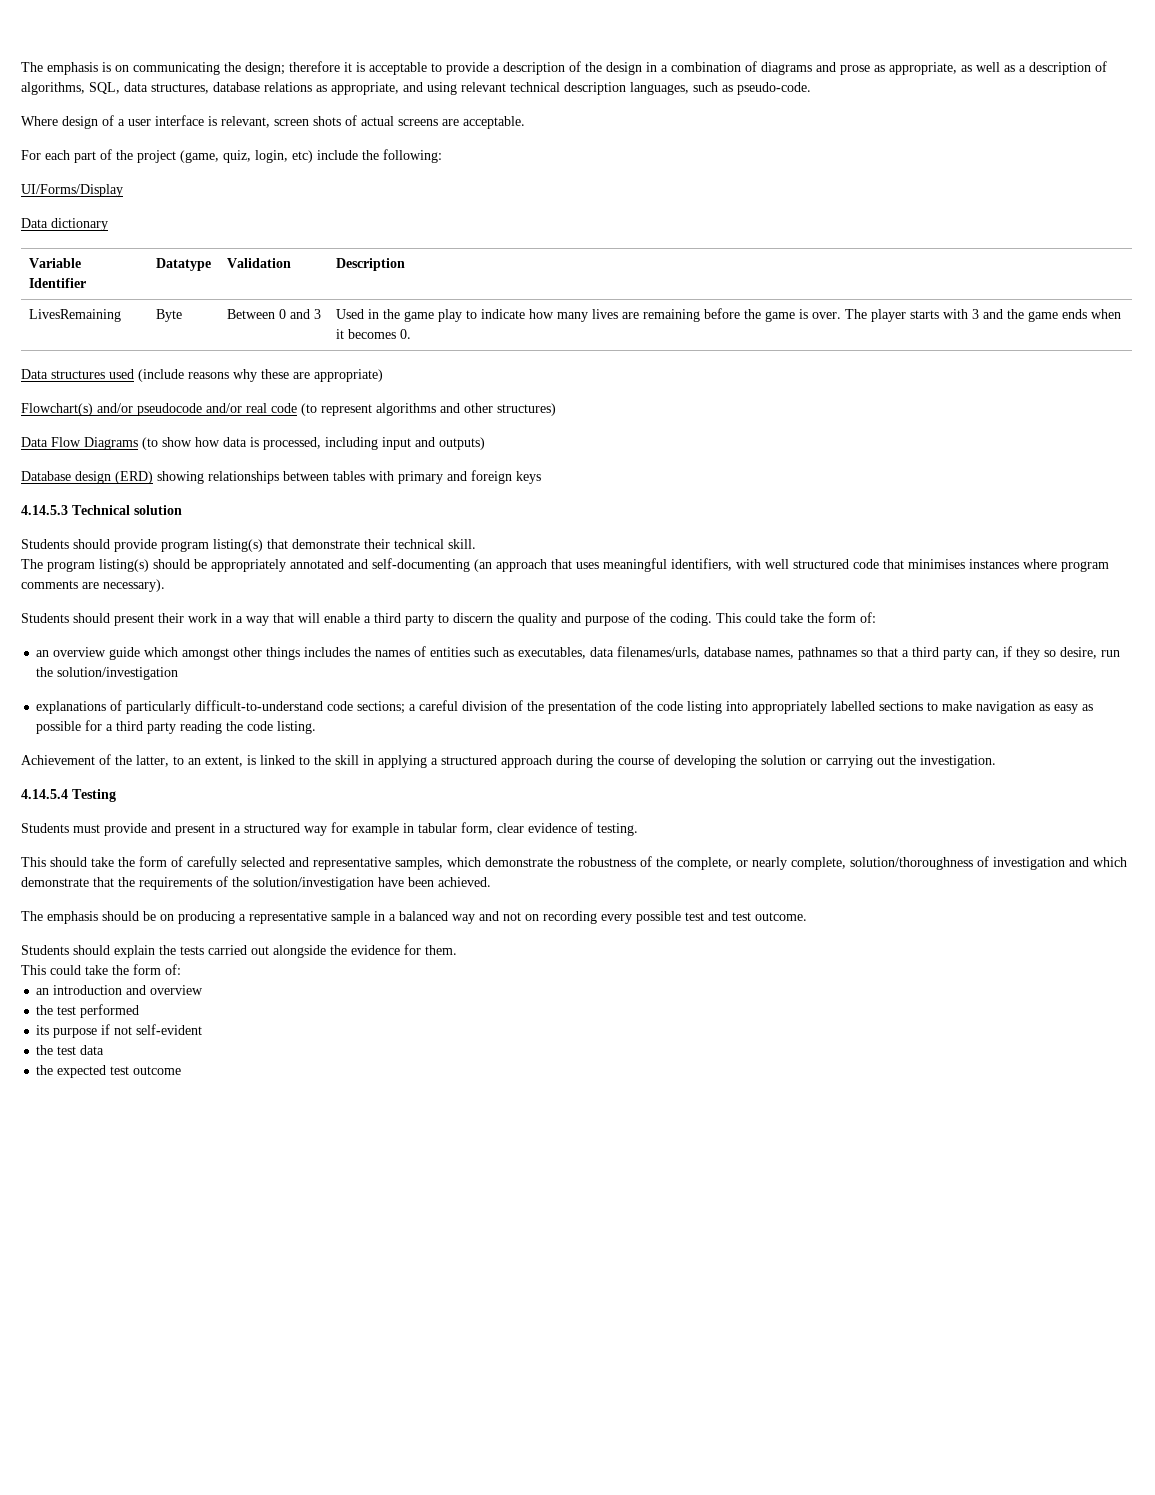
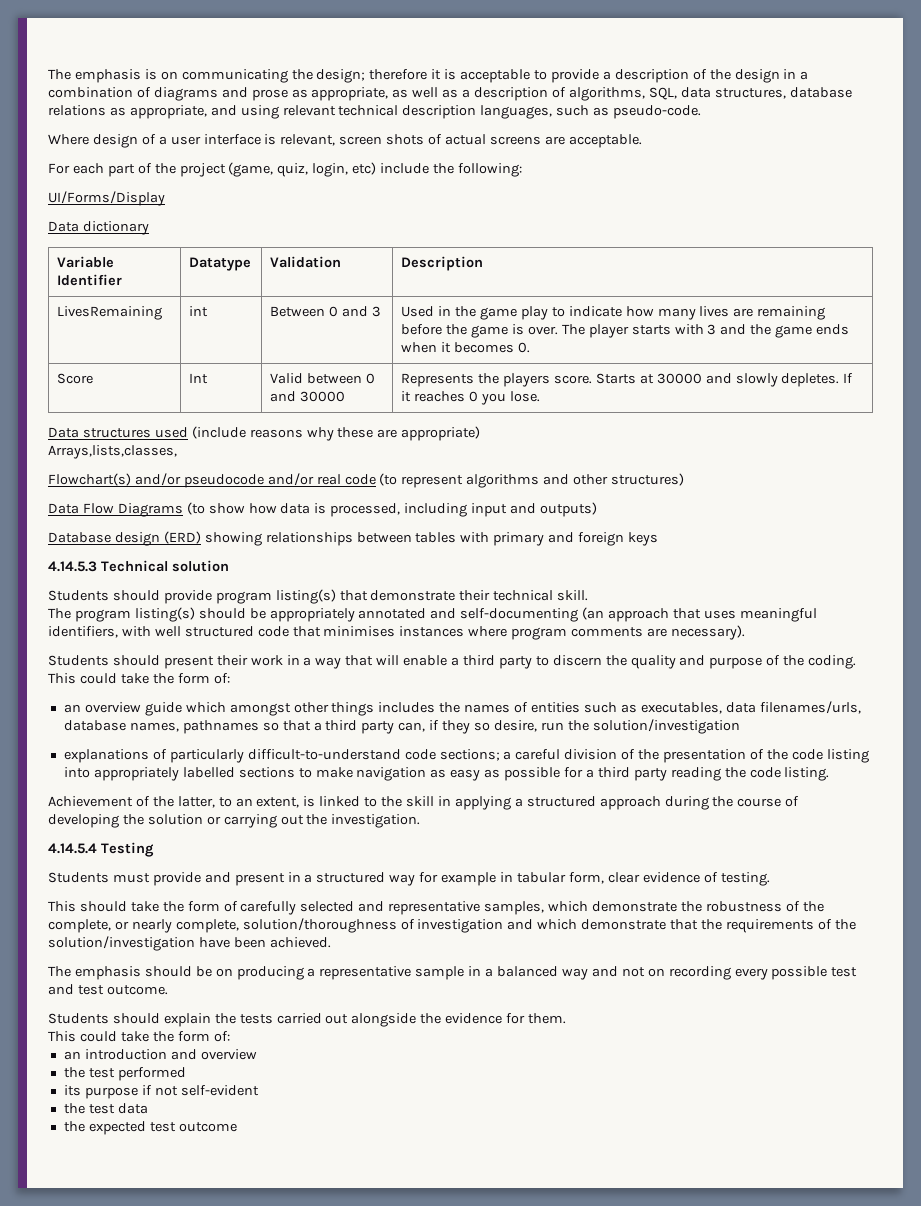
- LivesRemaining | Byte | Between 0 and 3 | Used in the game play to indicate how many lives are remaining before the game is over. The player starts with 3 and the game ends when it becomes 0.
+ LivesRemaining | int | Between 0 and 3 | Used in the game play to indicate how many lives are remaining before the game is over. The player starts with 3 and the game ends when it becomes 0.
+ Score | Int | Valid between 0 and 30000 | Represents the players score. Starts at 30000 and slowly depletes. If it reaches 0 you lose.
+ Arrays,lists,classes,

